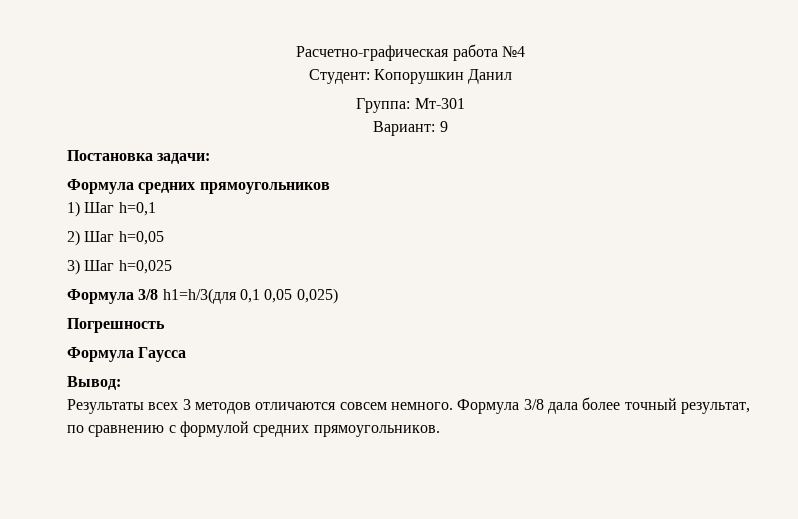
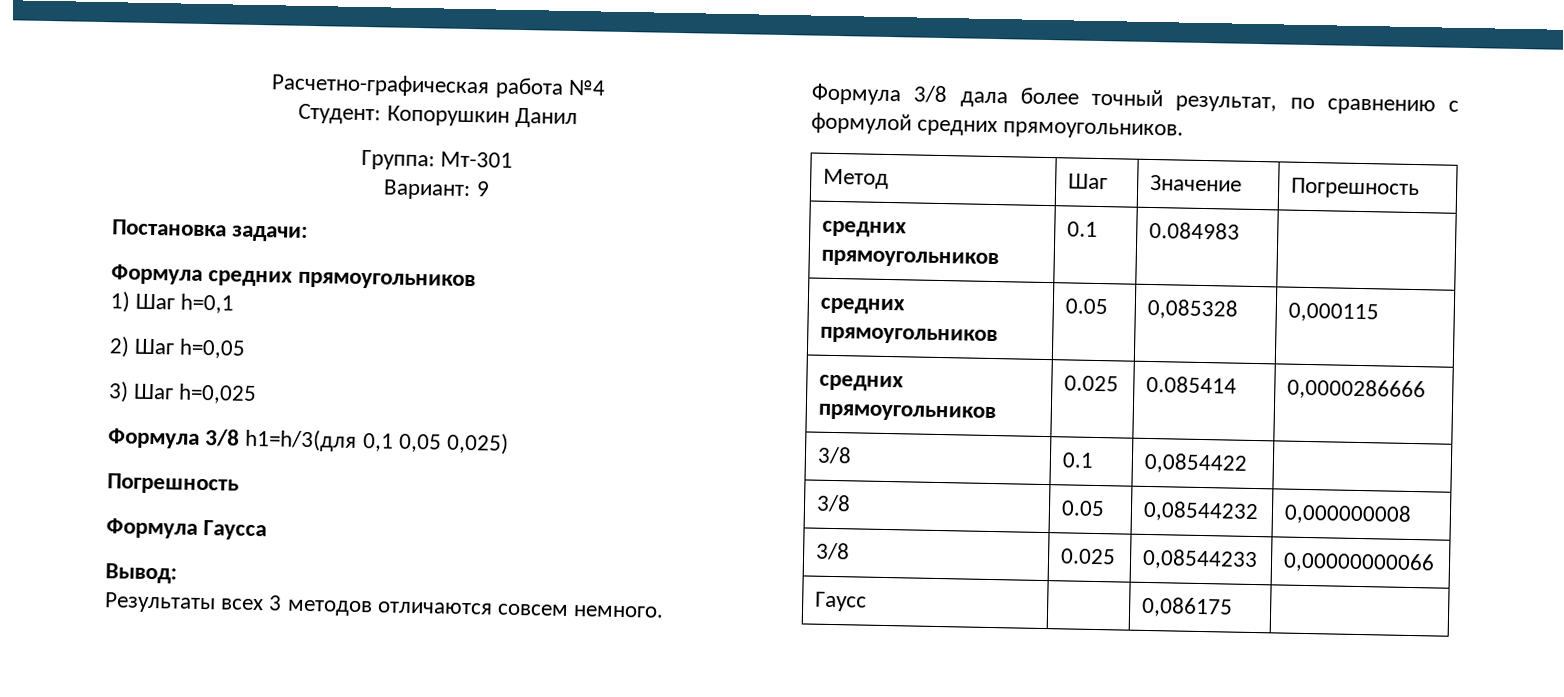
+ Метод | Шаг | Значение | Погрешность
+ средних прямоугольников | 0.1 | 0.084983 |
+ средних прямоугольников | 0.05 | 0,085328 | 0,000115
+ средних прямоугольников | 0.025 | 0.085414 | 0,0000286666
+ 3/8 | 0.1 | 0,0854422 |
+ 3/8 | 0.05 | 0,08544232 | 0,000000008
+ 3/8 | 0.025 | 0,08544233 | 0,00000000066
+ Гаусс | | 0,086175 |

